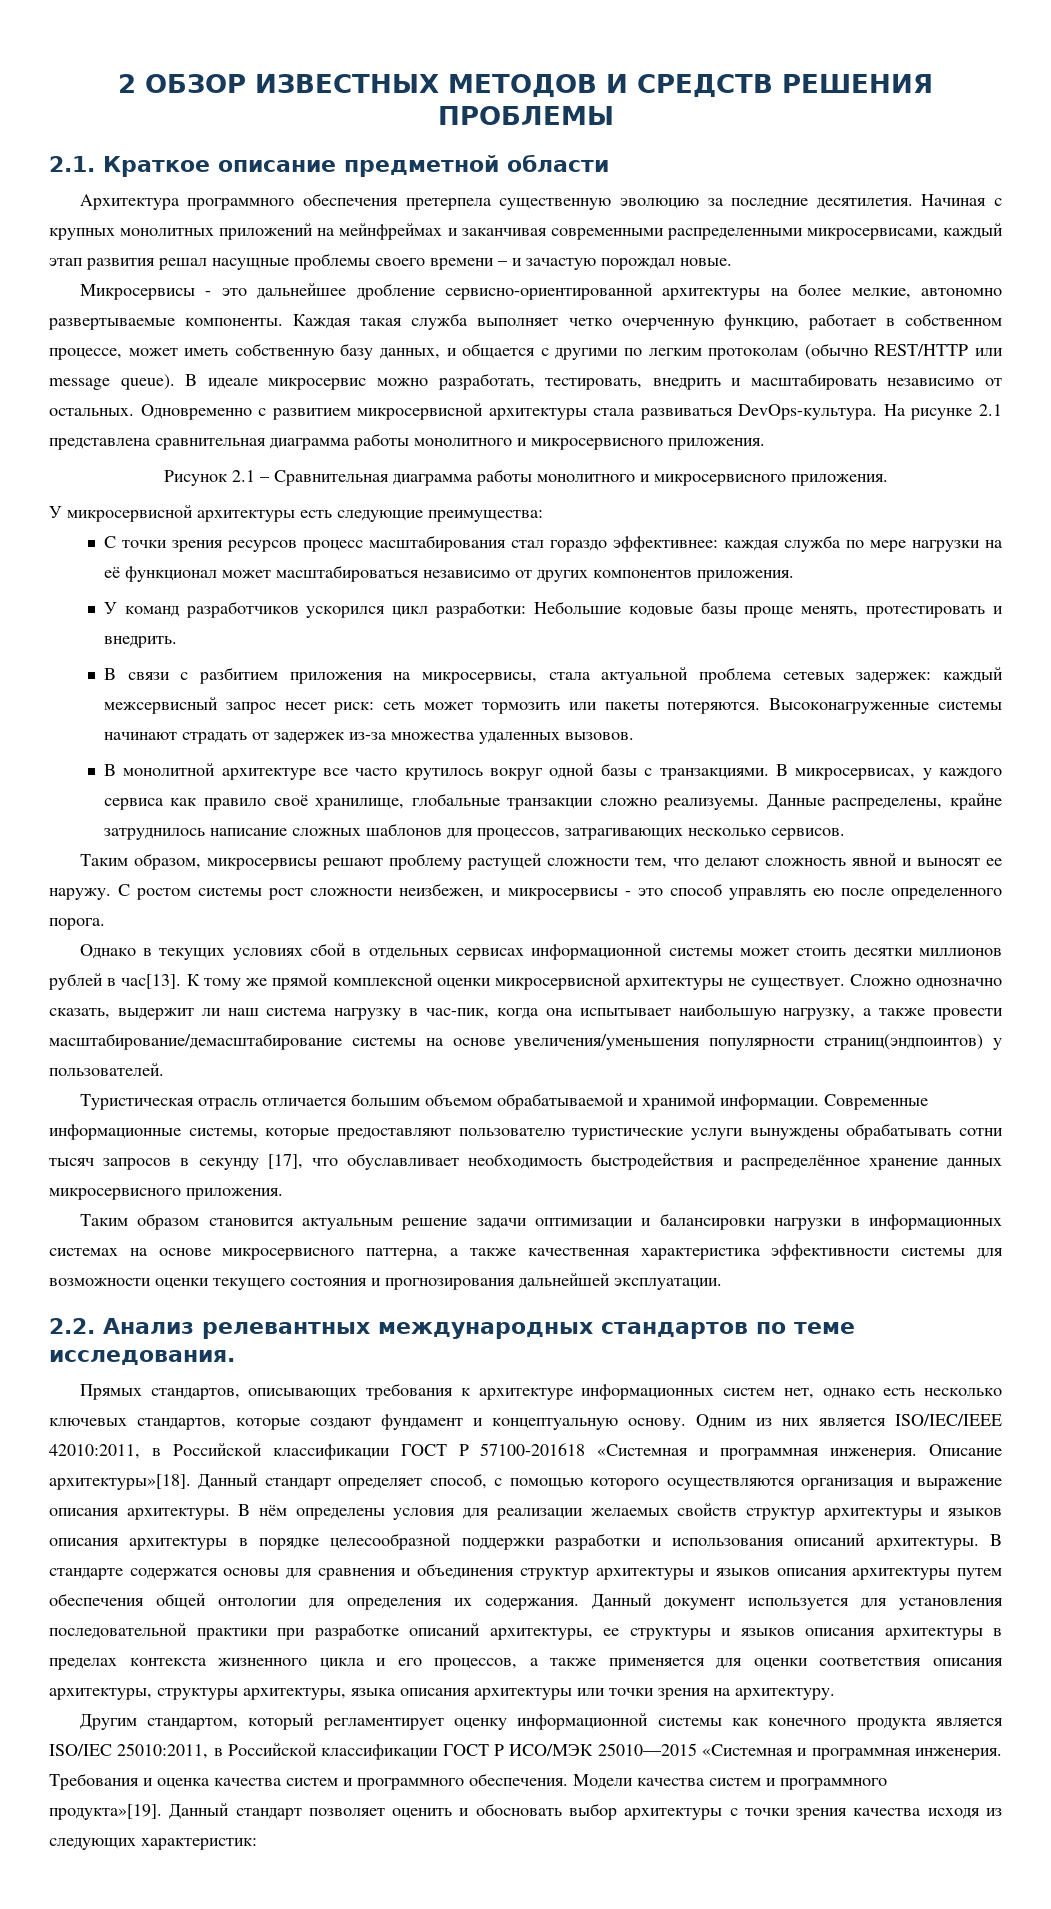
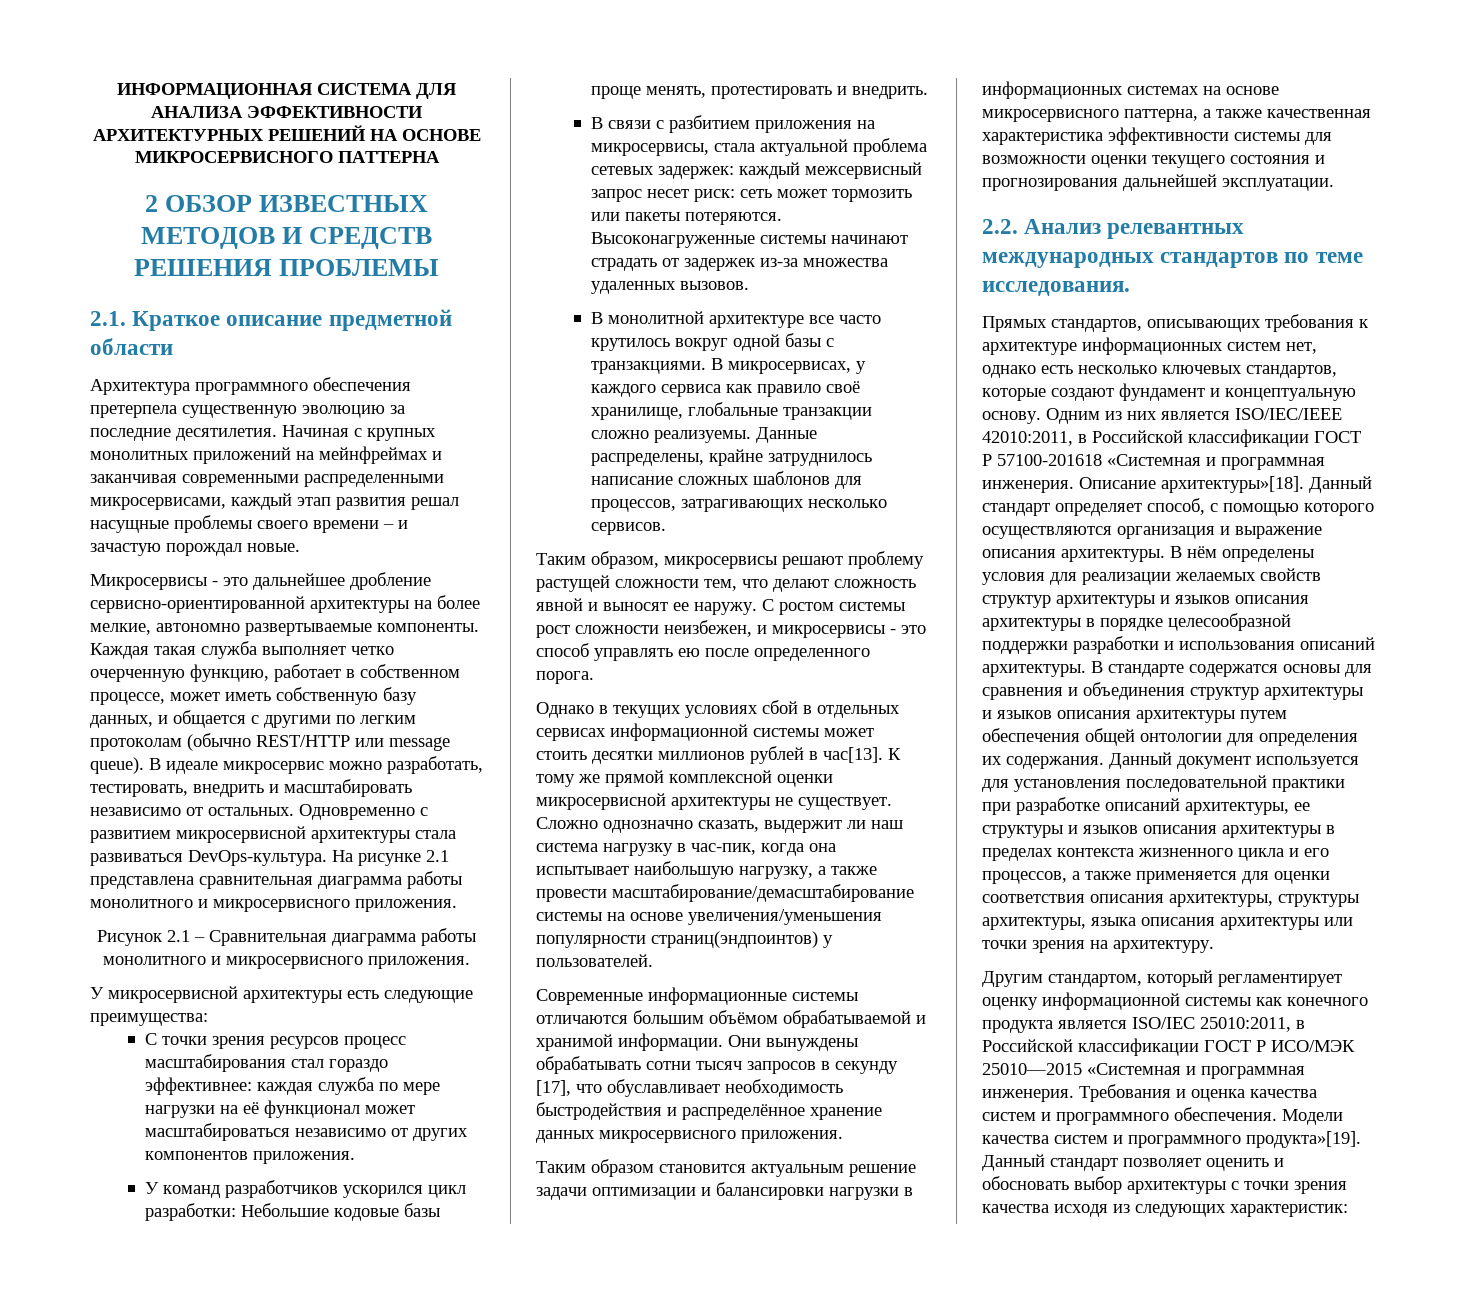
+ ИНФОРМАЦИОННАЯ СИСТЕМА ДЛЯ АНАЛИЗА ЭФФЕКТИВНОСТИ АРХИТЕКТУРНЫХ РЕШЕНИЙ НА ОСНОВЕ МИКРОСЕРВИСНОГО ПАТТЕРНА
- Туристическая отрасль отличается большим объемом обрабатываемой и хранимой информации. Современные информационные системы, которые предоставляют пользователю туристические услуги вынуждены обрабатывать сотни тысяч запросов в секунду [17], что обуславливает необходимость быстродействия и распределённое хранение данных микросервисного приложения.
+ Современные информационные системы отличаются большим объёмом обрабатываемой и хранимой информации. Они вынуждены обрабатывать сотни тысяч запросов в секунду [17], что обуславливает необходимость быстродействия и распределённое хранение данных микросервисного приложения.

